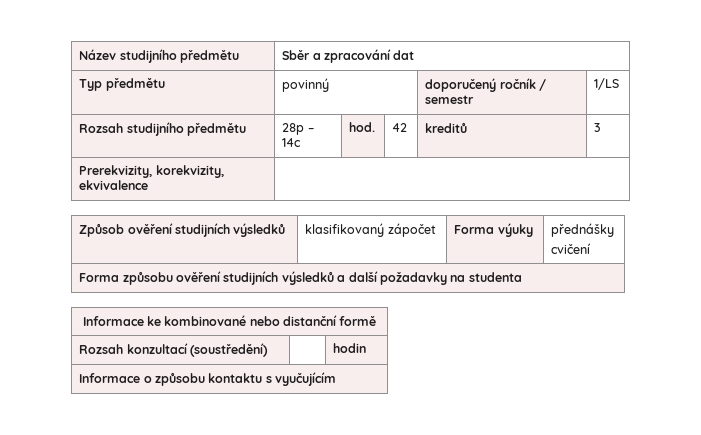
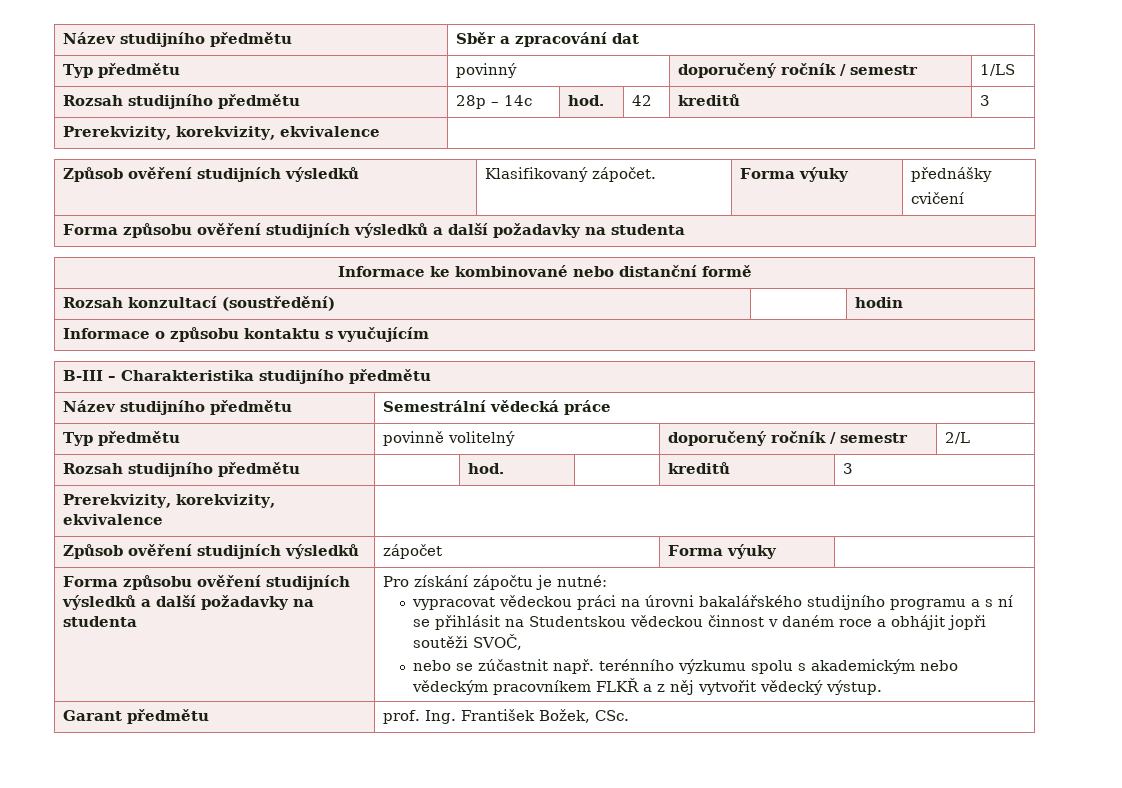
- Způsob ověření studijních výsledků | klasifikovaný zápočet | Forma výuky | přednášky
+ Způsob ověření studijních výsledků | Klasifikovaný zápočet. | Forma výuky | přednášky
+ B-III – Charakteristika studijního předmětu
+ Název studijního předmětu | Semestrální vědecká práce
+ Typ předmětu | povinně volitelný | doporučený ročník / semestr | 2/L
+ Rozsah studijního předmětu | | hod. | | kreditů | 3
+ Prerekvizity, korekvizity, ekvivalence |
+ Způsob ověření studijních výsledků | zápočet | Forma výuky |
+ Forma způsobu ověření studijních výsledků a další požadavky na studenta | Pro získání zápočtu je nutné:
+ vypracovat vědeckou práci na úrovni bakalářského studijního programu a s ní se přihlásit na Studentskou vědeckou činnost v daném roce a obhájit jopři soutěži SVOČ,
+ nebo se zúčastnit např. terénního výzkumu spolu s akademickým nebo vědeckým pracovníkem FLKŘ a z něj vytvořit vědecký výstup.
+ Garant předmětu | prof. Ing. František Božek, CSc.

